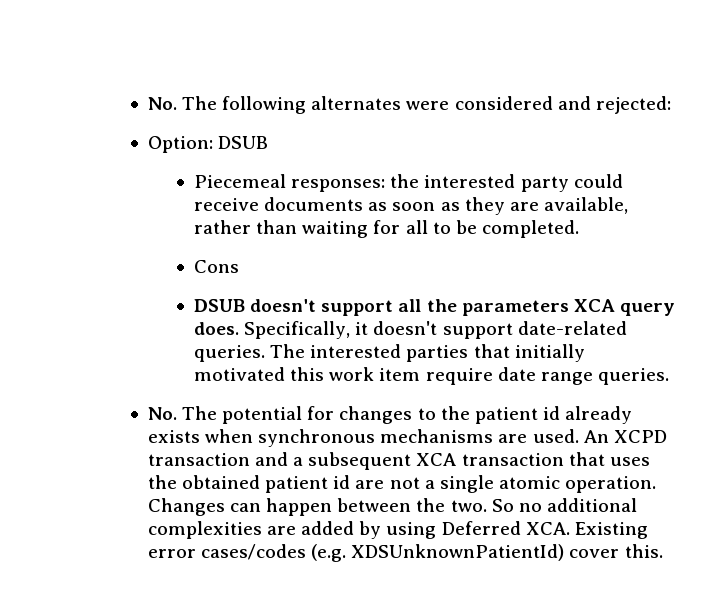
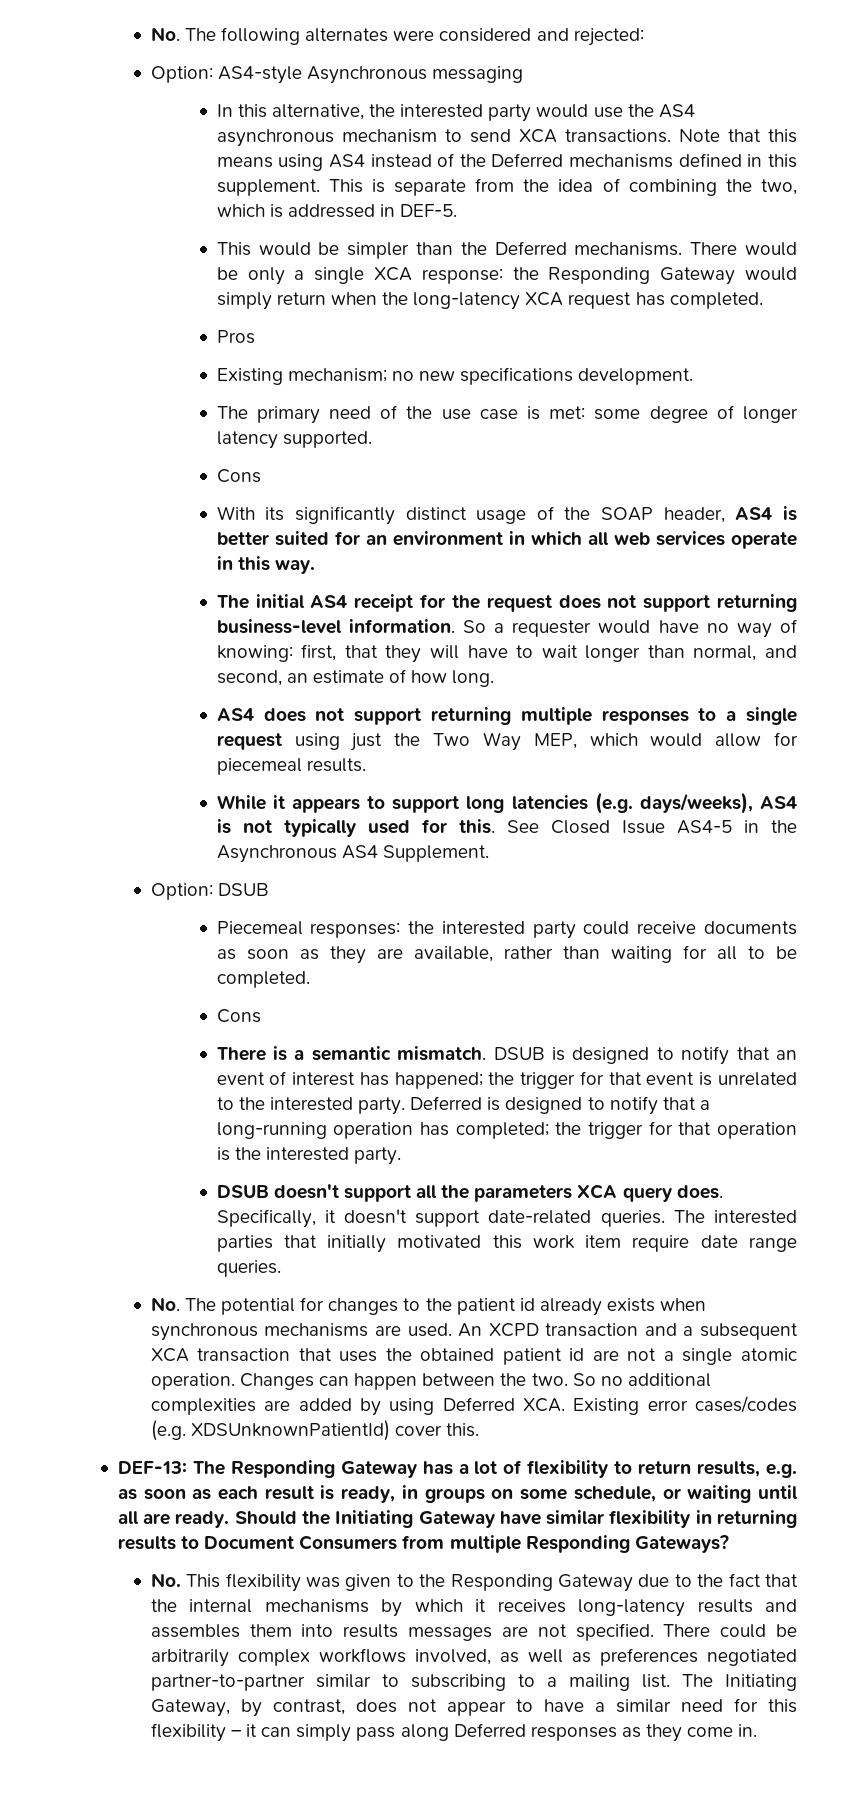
+ Option: AS4-style Asynchronous messaging
+ In this alternative, the interested party would use the AS4 asynchronous mechanism to send XCA transactions. Note that this means using AS4 instead of the Deferred mechanisms defined in this supplement. This is separate from the idea of combining the two, which is addressed in DEF-5.
+ This would be simpler than the Deferred mechanisms. There would be only a single XCA response: the Responding Gateway would simply return when the long-latency XCA request has completed.
+ Pros
+ Existing mechanism; no new specifications development.
+ The primary need of the use case is met: some degree of longer latency supported.
+ Cons
+ With its significantly distinct usage of the SOAP header, AS4 is better suited for an environment in which all web services operate in this way.
+ The initial AS4 receipt for the request does not support returning business-level information. So a requester would have no way of knowing: first, that they will have to wait longer than normal, and second, an estimate of how long.
+ AS4 does not support returning multiple responses to a single request using just the Two Way MEP, which would allow for piecemeal results.
+ While it appears to support long latencies (e.g. days/weeks), AS4 is not typically used for this. See Closed Issue AS4-5 in the Asynchronous AS4 Supplement.
+ There is a semantic mismatch. DSUB is designed to notify that an event of interest has happened; the trigger for that event is unrelated to the interested party. Deferred is designed to notify that a long-running operation has completed; the trigger for that operation is the interested party.
+ DEF-13: The Responding Gateway has a lot of flexibility to return results, e.g. as soon as each result is ready, in groups on some schedule, or waiting until all are ready. Should the Initiating Gateway have similar flexibility in returning results to Document Consumers from multiple Responding Gateways?
+ No. This flexibility was given to the Responding Gateway due to the fact that the internal mechanisms by which it receives long-latency results and assembles them into results messages are not specified. There could be arbitrarily complex workflows involved, as well as preferences negotiated partner-to-partner similar to subscribing to a mailing list. The Initiating Gateway, by contrast, does not appear to have a similar need for this flexibility – it can simply pass along Deferred responses as they come in.

